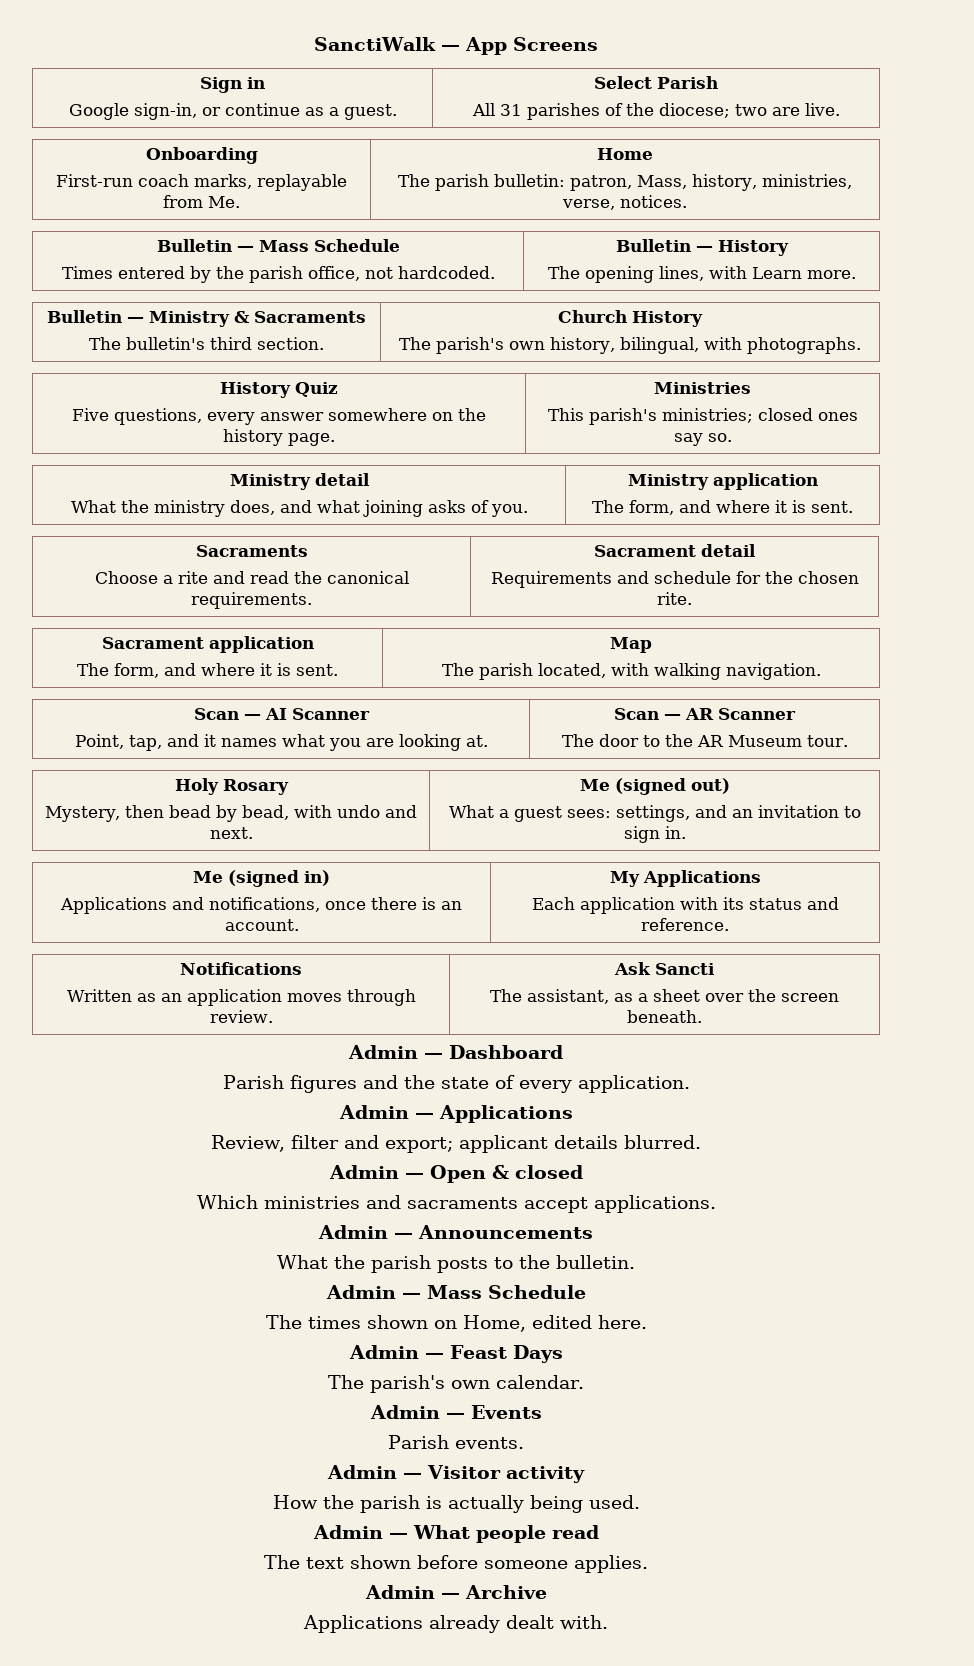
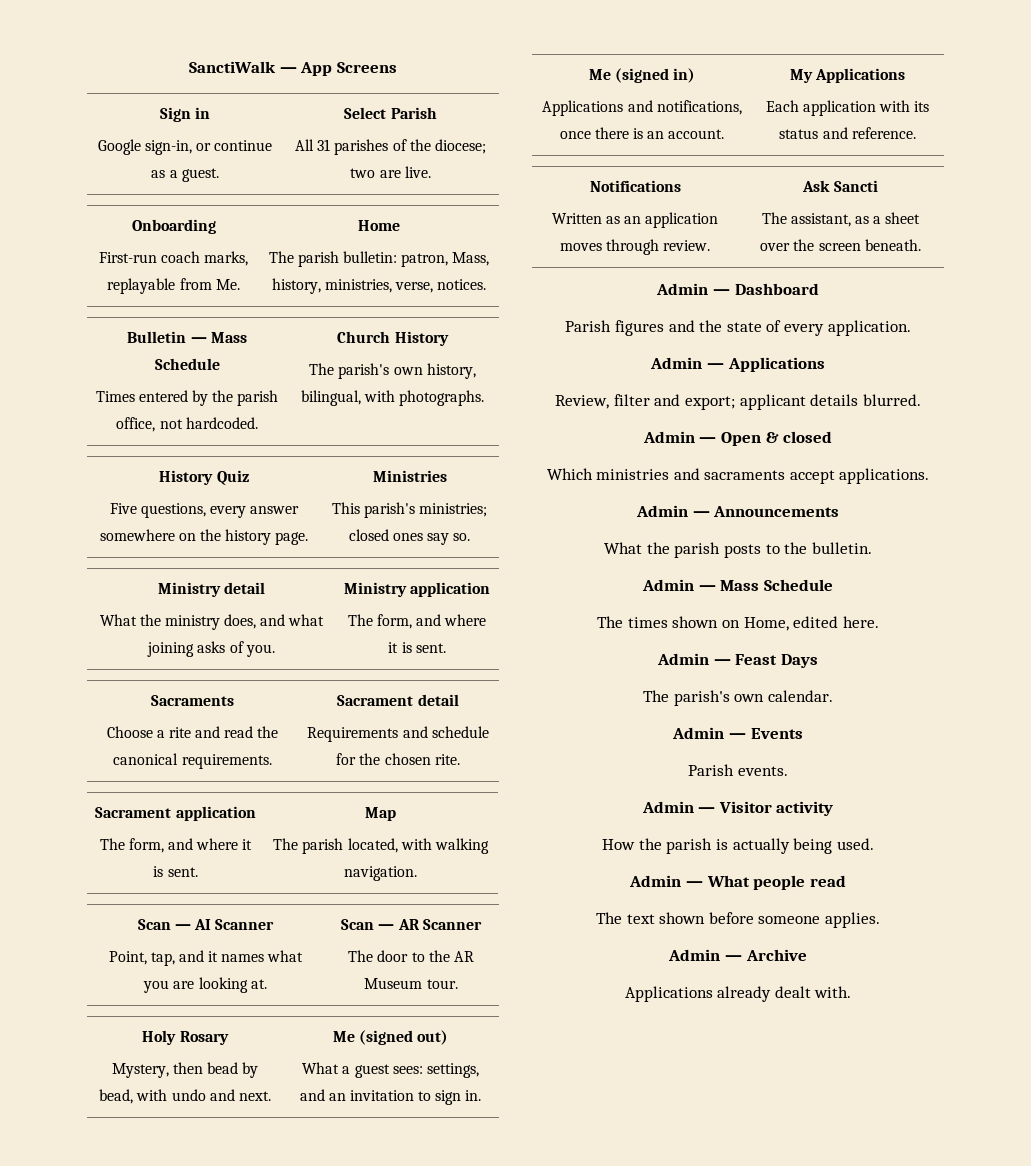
  Bulletin — Mass Schedule
- Times entered by the parish office, not hardcoded. | Bulletin — History
- The opening lines, with Learn more.
- Bulletin — Ministry & Sacraments
- The bulletin's third section. | Church History
+ Times entered by the parish office, not hardcoded. | Church History

